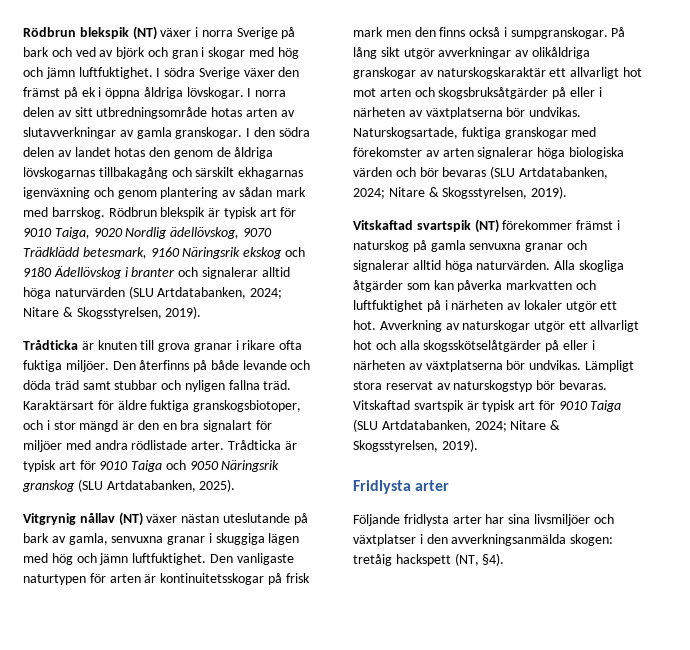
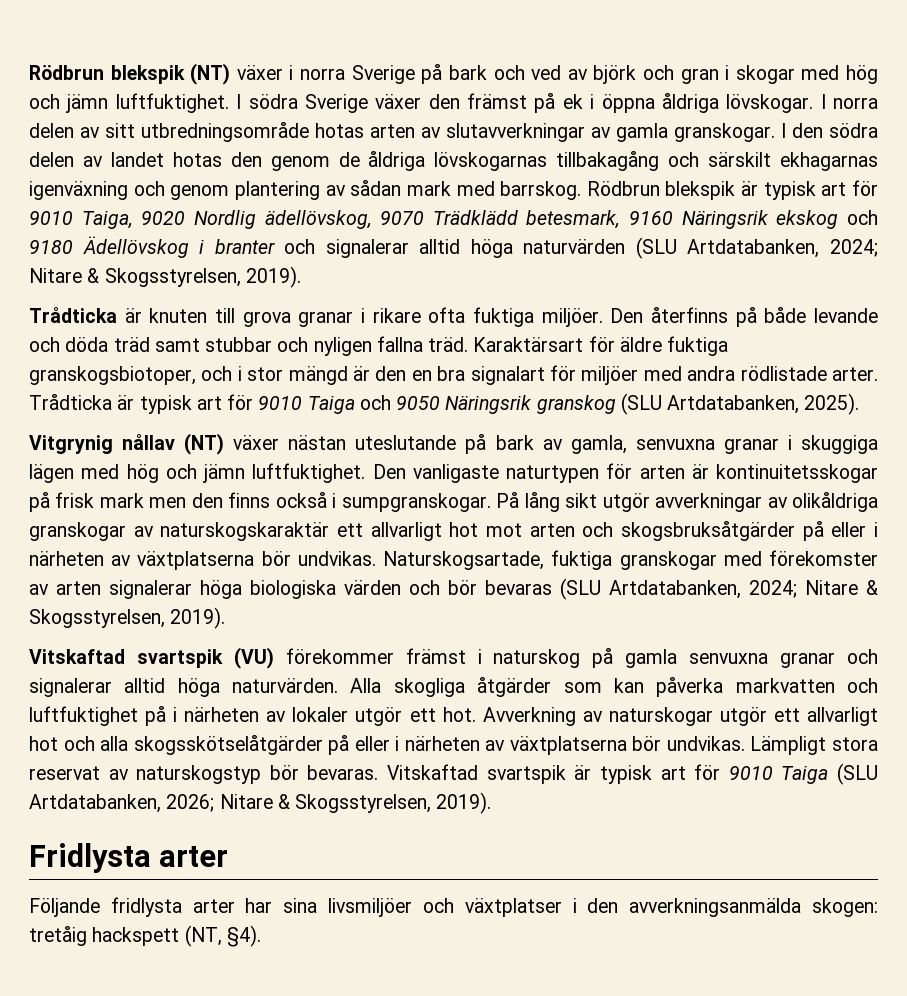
- Vitskaftad svartspik (NT) förekommer främst i naturskog på gamla senvuxna granar och signalerar alltid höga naturvärden.
+ Vitskaftad svartspik (VU) förekommer främst i naturskog på gamla senvuxna granar och signalerar alltid höga naturvärden.
- Vitskaftad svartspik är typisk art för 9010 Taiga (SLU Artdatabanken, 2024; Nitare & Skogsstyrelsen, 2019).
+ Vitskaftad svartspik är typisk art för 9010 Taiga (SLU Artdatabanken, 2026; Nitare & Skogsstyrelsen, 2019).

